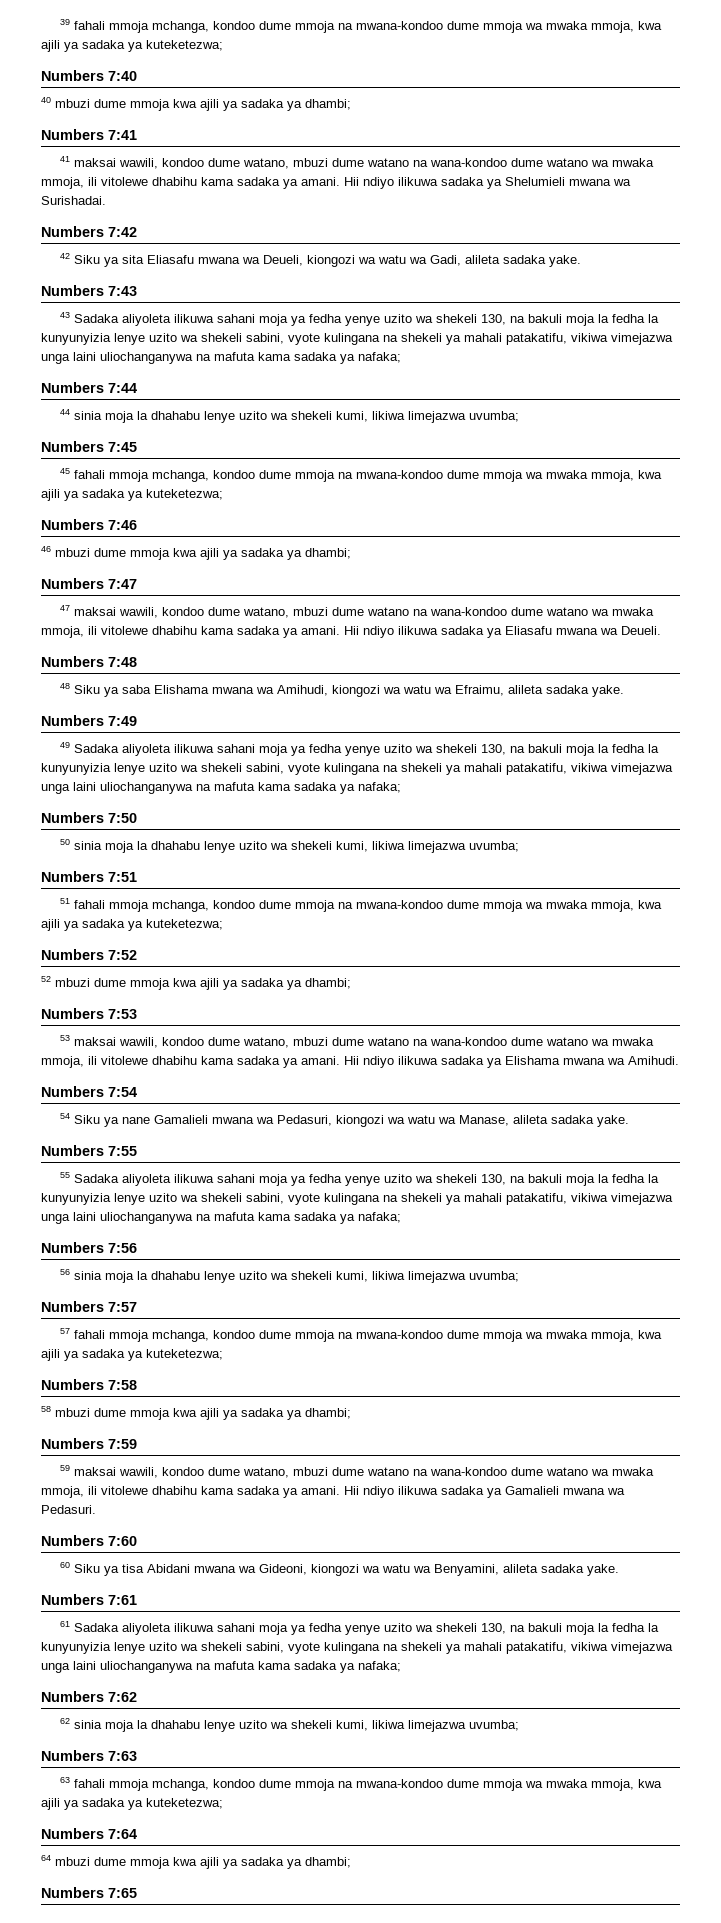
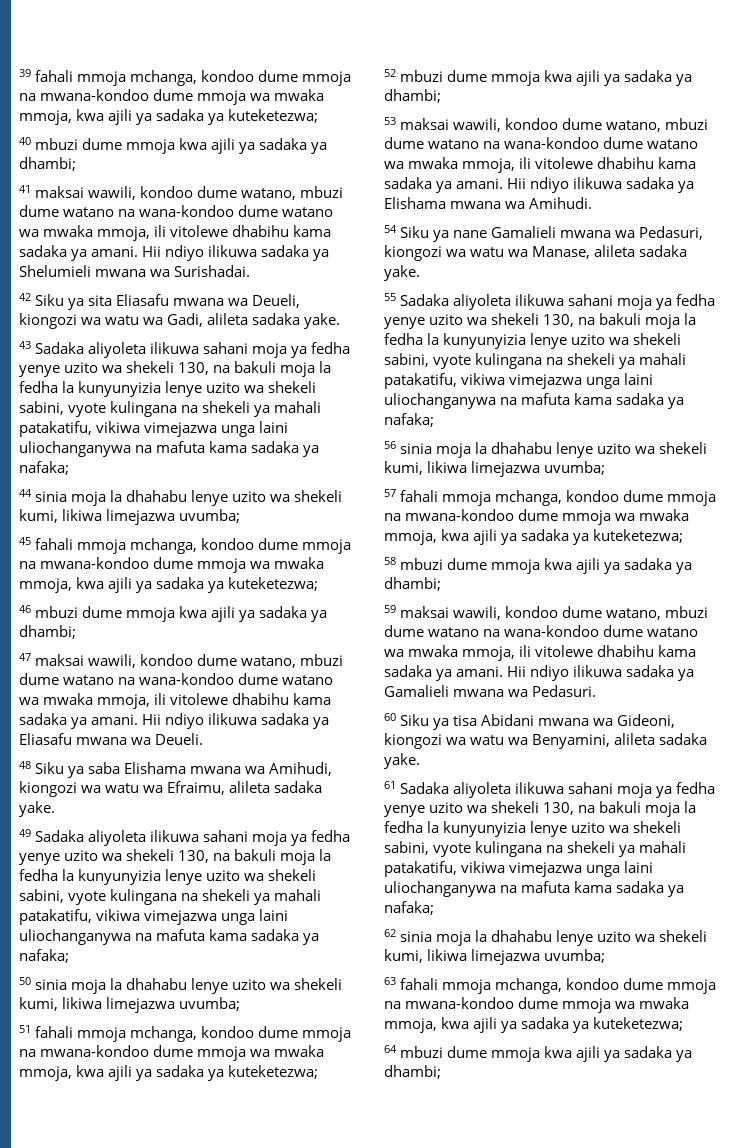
- Numbers 7:40
- Numbers 7:41
- Numbers 7:42
- Numbers 7:43
- Numbers 7:44
- Numbers 7:45
- Numbers 7:46
- Numbers 7:47
- Numbers 7:48
- Numbers 7:49
- Numbers 7:50
- Numbers 7:51
- Numbers 7:52
- Numbers 7:53
- Numbers 7:54
- Numbers 7:55
- Numbers 7:56
- Numbers 7:57
- Numbers 7:58
- Numbers 7:59
- Numbers 7:60
- Numbers 7:61
- Numbers 7:62
- Numbers 7:63
- Numbers 7:64
- Numbers 7:65

